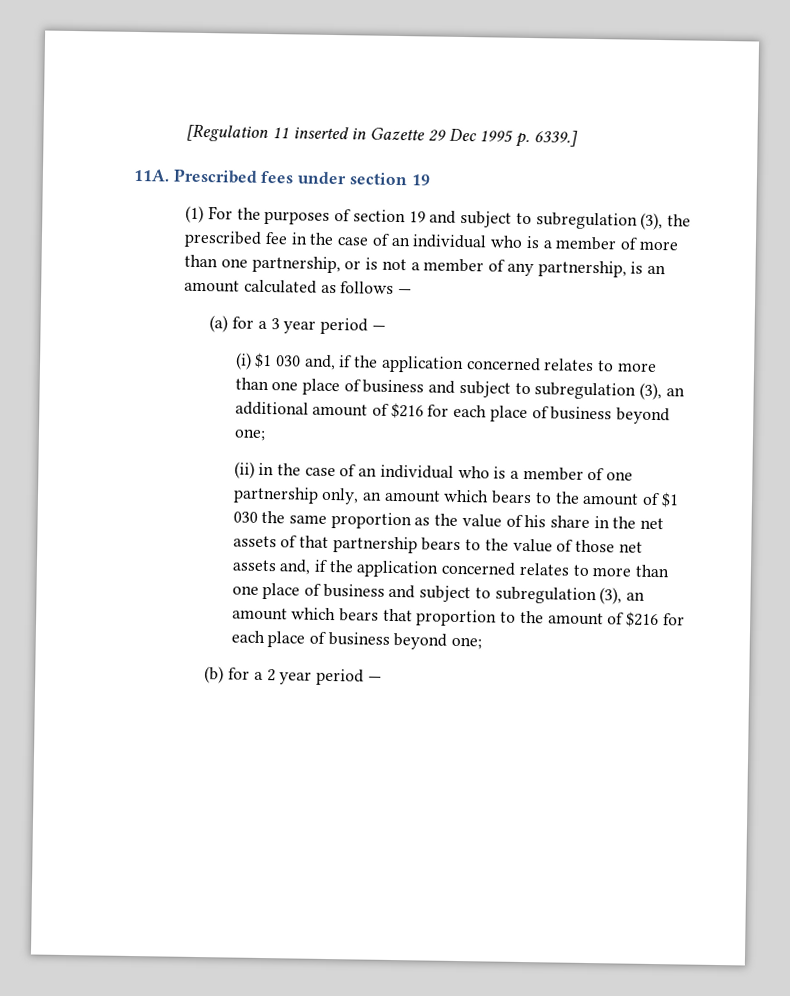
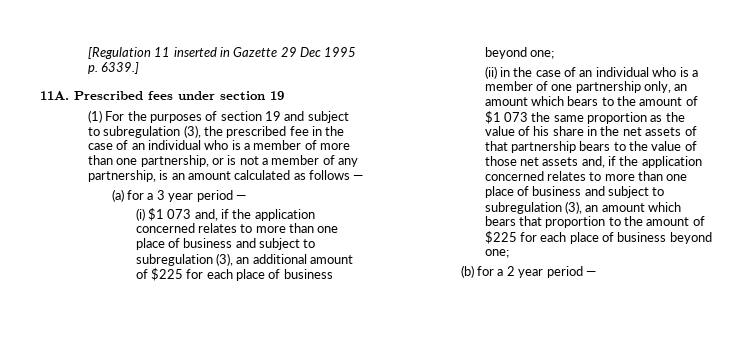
- (i) $1 030 and, if the application concerned relates to more than one place of business and subject to subregulation (3), an additional amount of $216 for each place of business beyond one;
+ (i) $1 073 and, if the application concerned relates to more than one place of business and subject to subregulation (3), an additional amount of $225 for each place of business beyond one;
- (ii) in the case of an individual who is a member of one partnership only, an amount which bears to the amount of $1 030 the same proportion as the value of his share in the net assets of that partnership bears to the value of those net assets and, if the application concerned relates to more than one place of business and subject to subregulation (3), an amount which bears that proportion to the amount of $216 for each place of business beyond one;
+ (ii) in the case of an individual who is a member of one partnership only, an amount which bears to the amount of $1 073 the same proportion as the value of his share in the net assets of that partnership bears to the value of those net assets and, if the application concerned relates to more than one place of business and subject to subregulation (3), an amount which bears that proportion to the amount of $225 for each place of business beyond one;

